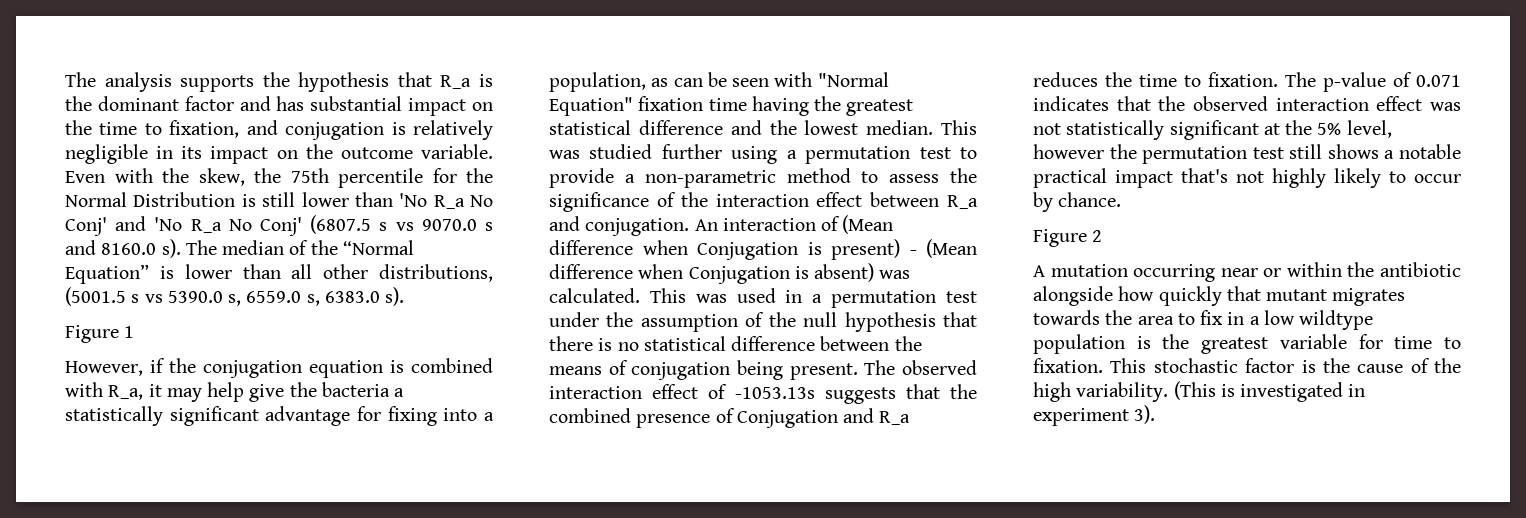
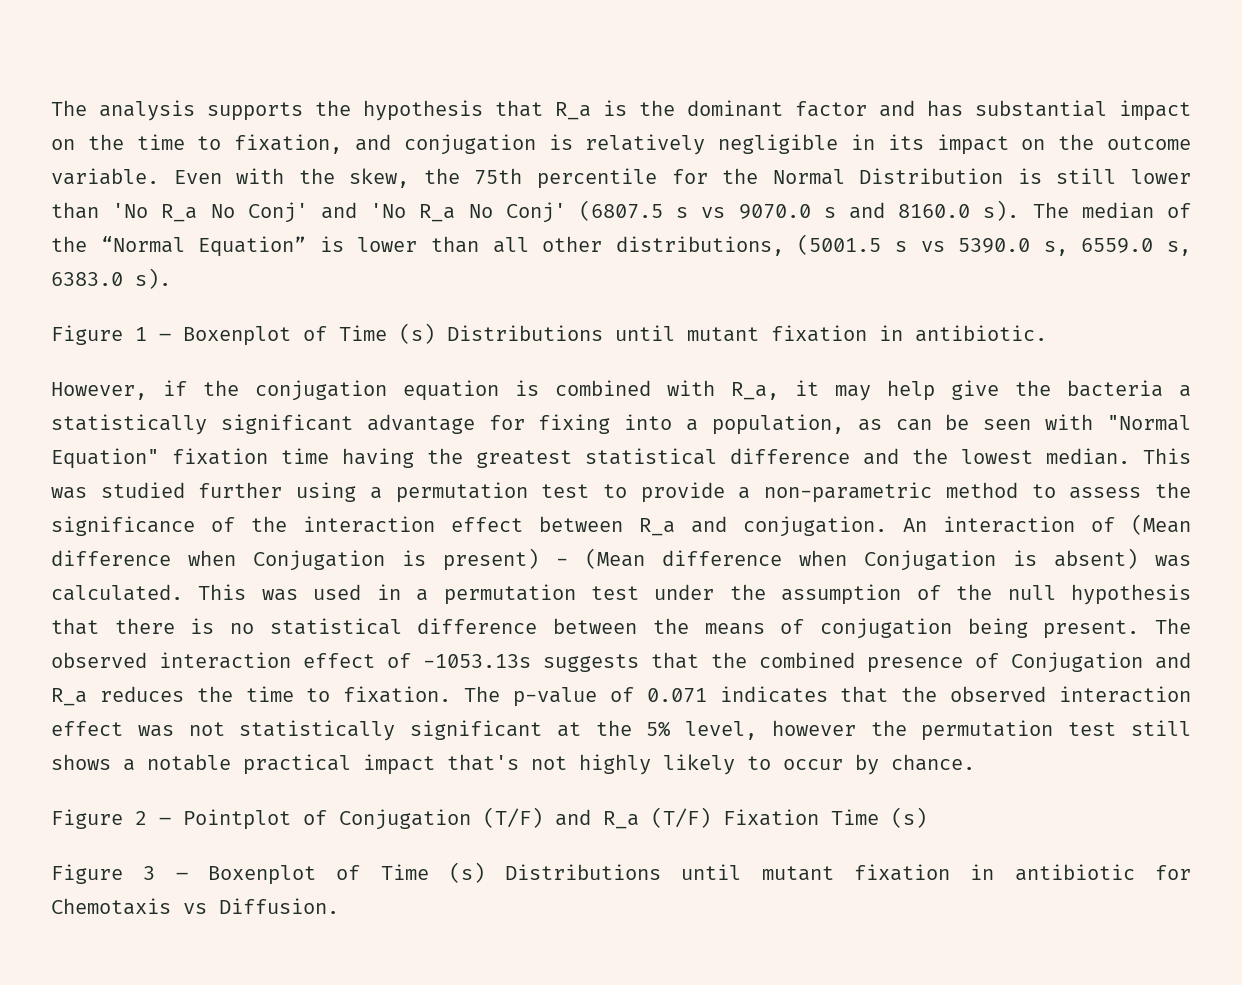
- Figure 1
+ Figure 1 – Boxenplot of Time (s) Distributions until mutant fixation in antibiotic.
- Figure 2
- A mutation occurring near or within the antibiotic alongside how quickly that mutant migrates towards the area to fix in a low wildtype population is the greatest variable for time to fixation. This stochastic factor is the cause of the high variability. (This is investigated in experiment 3).
+ Figure 2 – Pointplot of Conjugation (T/F) and R_a (T/F) Fixation Time (s)
+ Figure 3 – Boxenplot of Time (s) Distributions until mutant fixation in antibiotic for Chemotaxis vs Diffusion.

